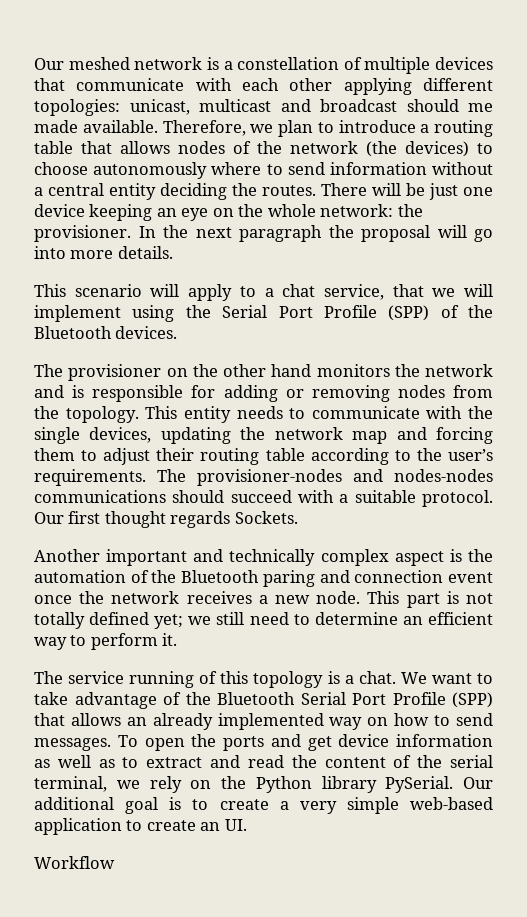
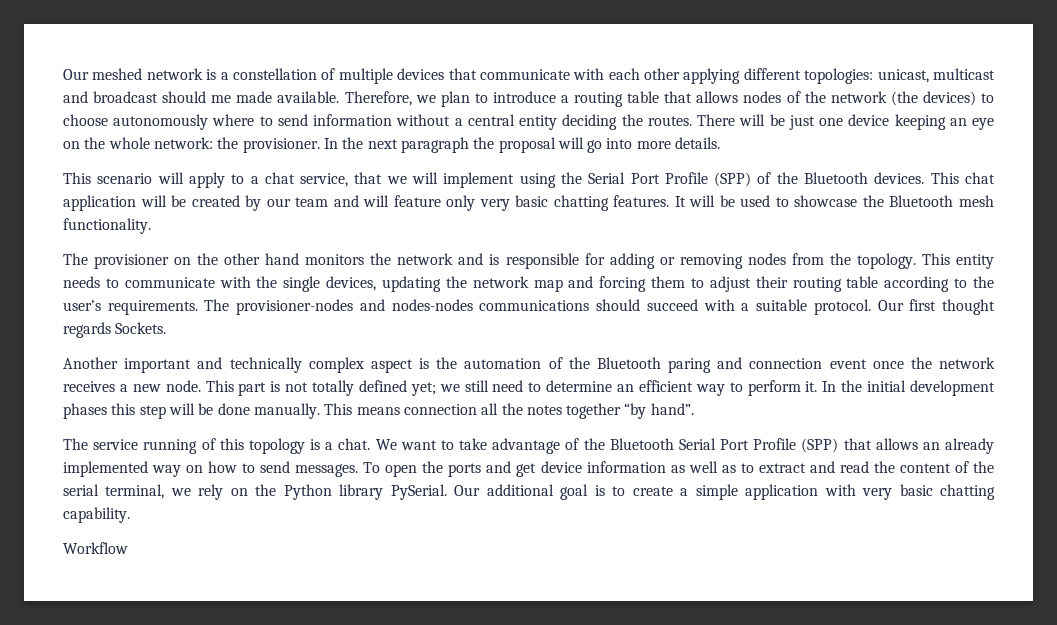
+ This chat application will be created by our team and will feature only very basic chatting features. It will be used to showcase the Bluetooth mesh functionality.
+ In the initial development phases this step will be done manually. This means connection all the notes together “by hand”.
- Our additional goal is to create a very simple web-based application to create an UI.
+ Our additional goal is to create a simple application with very basic chatting capability.

